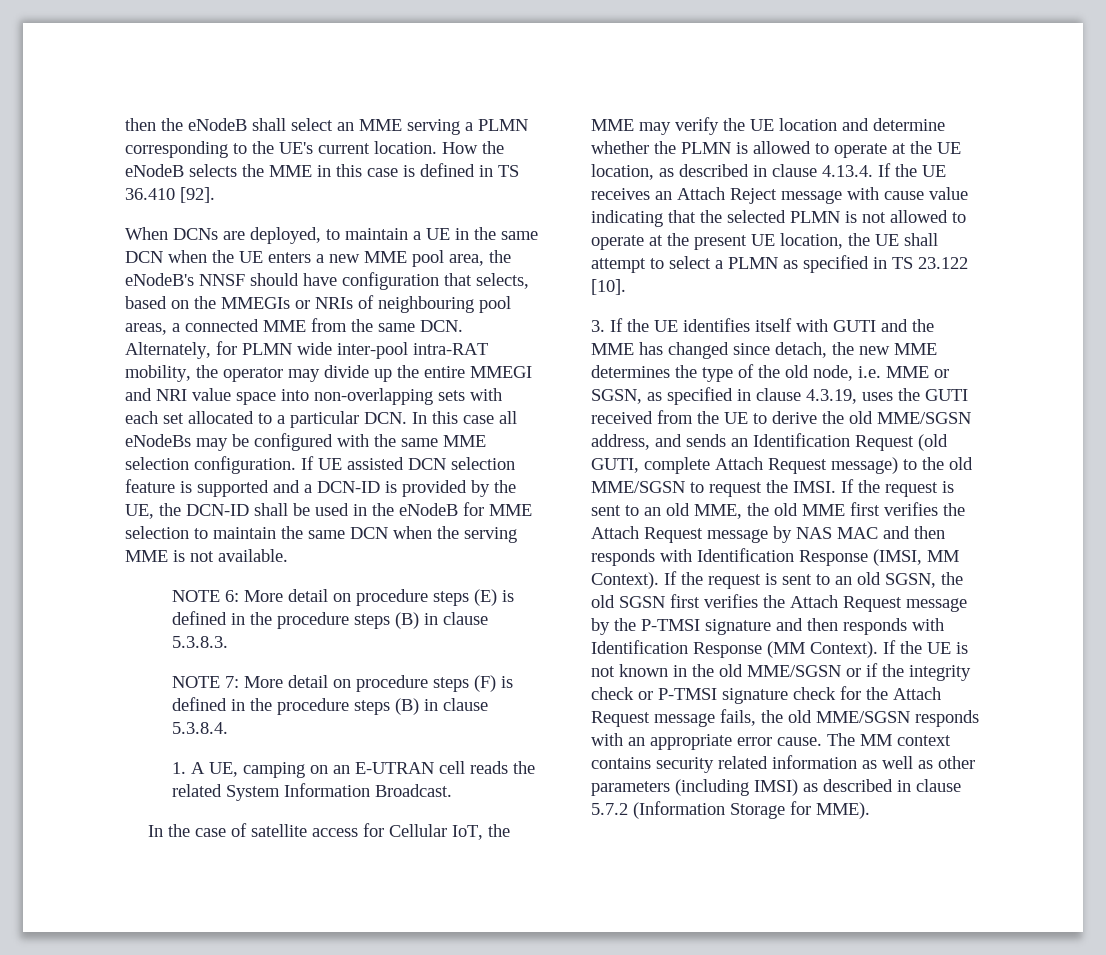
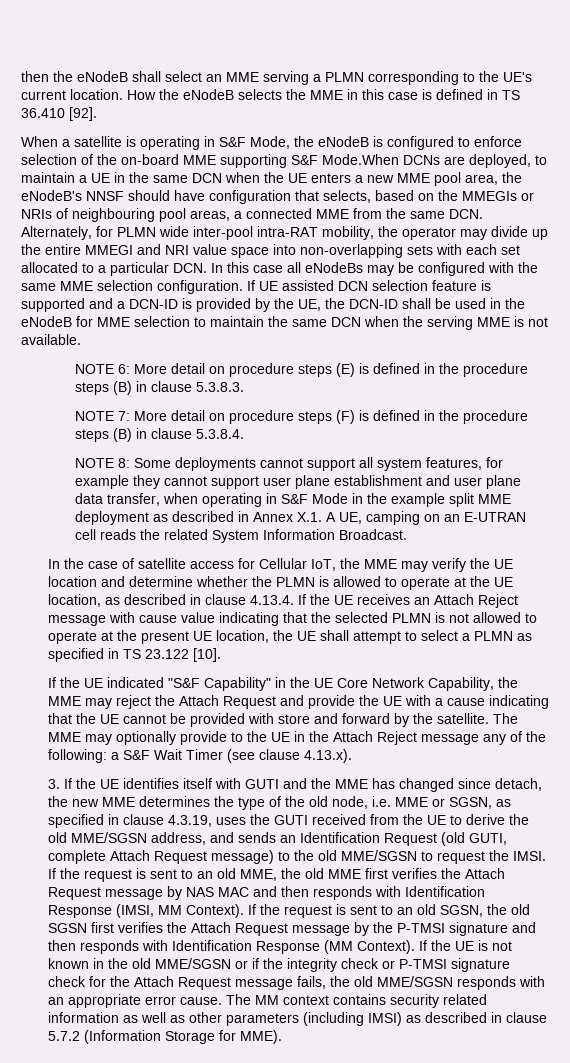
- When DCNs are deployed, to maintain a UE in the same DCN when the UE enters a new MME pool area, the eNodeB's NNSF should have configuration that selects, based on the MMEGIs or NRIs of neighbouring pool areas, a connected MME from the same DCN. Alternately, for PLMN wide inter-pool intra-RAT mobility, the operator may divide up the entire MMEGI and NRI value space into non-overlapping sets with each set allocated to a particular DCN. In this case all eNodeBs may be configured with the same MME selection configuration.
+ When a satellite is operating in S&F Mode, the eNodeB is configured to enforce selection of the on-board MME supporting S&F Mode.When DCNs are deployed, to maintain a UE in the same DCN when the UE enters a new MME pool area, the eNodeB's NNSF should have configuration that selects, based on the MMEGIs or NRIs of neighbouring pool areas, a connected MME from the same DCN. Alternately, for PLMN wide inter-pool intra-RAT mobility, the operator may divide up the entire MMEGI and NRI value space into non-overlapping sets with each set allocated to a particular DCN. In this case all eNodeBs may be configured with the same MME selection configuration.
- 1. A UE, camping on an E-UTRAN cell reads the related System Information Broadcast.
+ NOTE 8: Some deployments cannot support all system features, for example they cannot support user plane establishment and user plane data transfer, when operating in S&F Mode in the example split MME deployment as described in Annex X.1. A UE, camping on an E-UTRAN cell reads the related System Information Broadcast.
+ If the UE indicated "S&F Capability" in the UE Core Network Capability, the MME may reject the Attach Request and provide the UE with a cause indicating that the UE cannot be provided with store and forward by the satellite. The MME may optionally provide to the UE in the Attach Reject message any of the following: a S&F Wait Timer (see clause 4.13.x).

